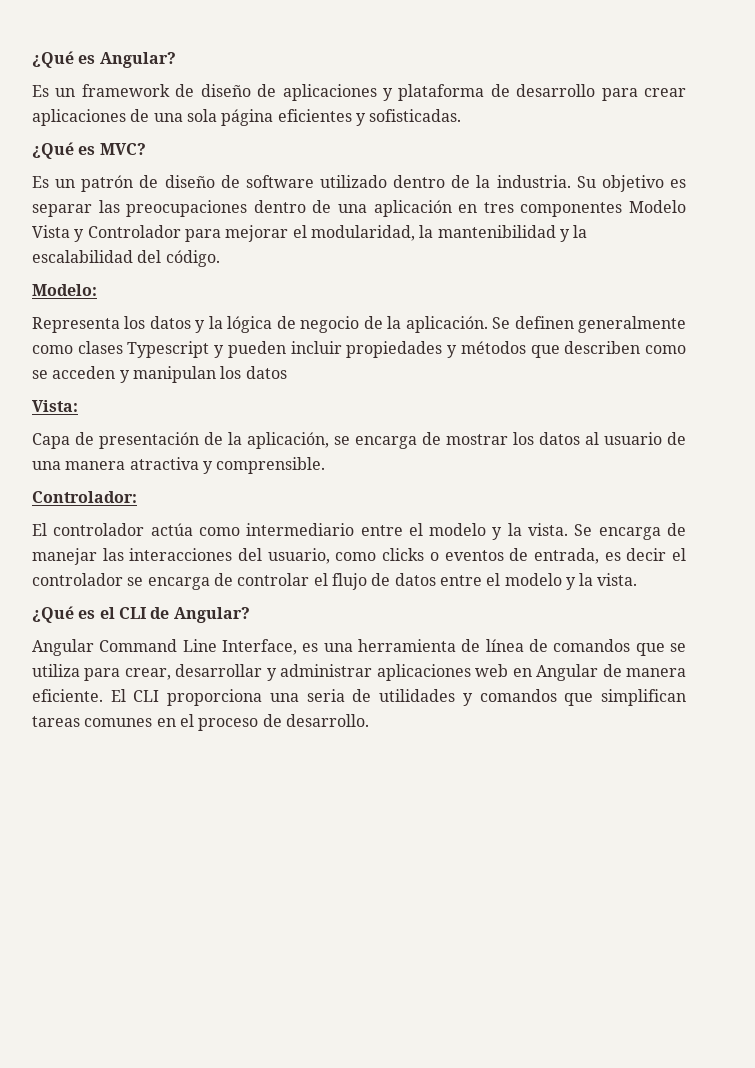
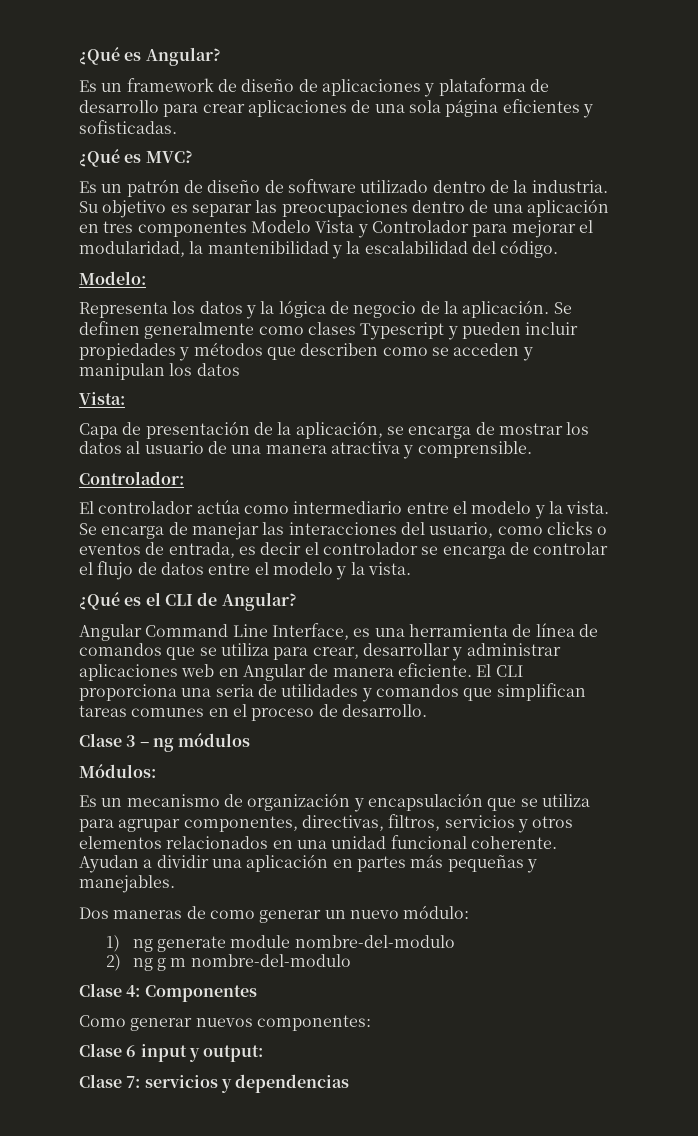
+ Clase 3 – ng módulos
+ Módulos:
+ Es un mecanismo de organización y encapsulación que se utiliza para agrupar componentes, directivas, filtros, servicios y otros elementos relacionados en una unidad funcional coherente. Ayudan a dividir una aplicación en partes más pequeñas y manejables.
+ Dos maneras de como generar un nuevo módulo:
+ 1) ng generate module nombre-del-modulo
+ 2) ng g m nombre-del-modulo
+ Clase 4: Componentes
+ Como generar nuevos componentes:
+ Clase 6 input y output:
+ Clase 7: servicios y dependencias

